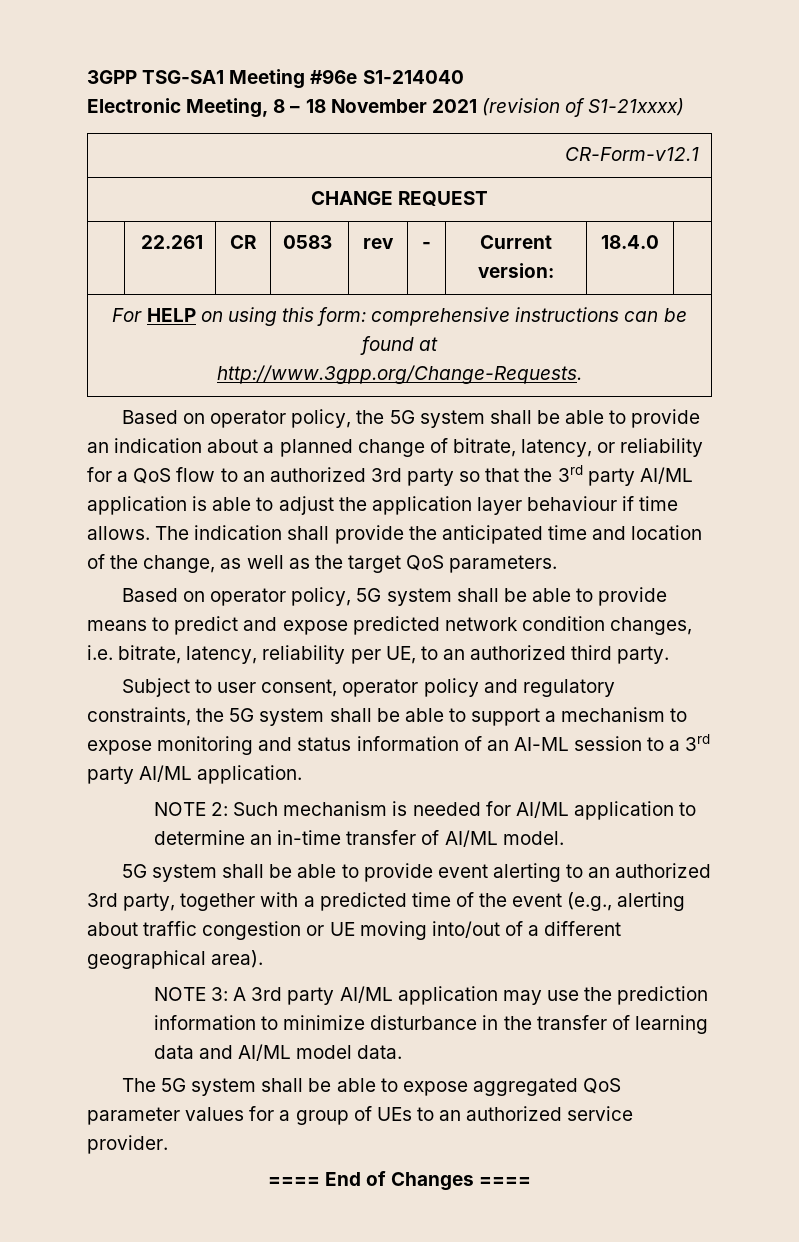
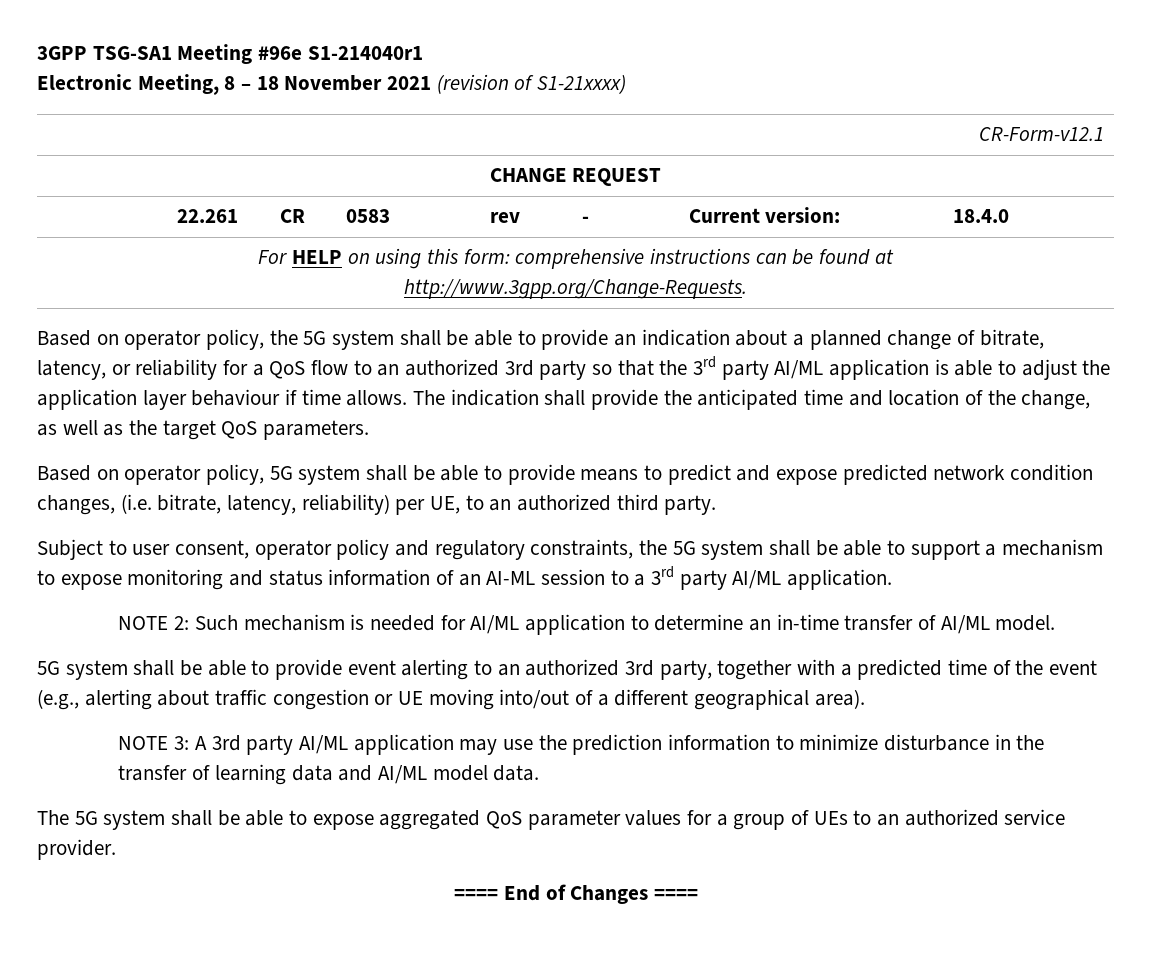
- 3GPP TSG-SA1 Meeting #96e S1-214040
+ 3GPP TSG-SA1 Meeting #96e S1-214040r1
- Based on operator policy, 5G system shall be able to provide means to predict and expose predicted network condition changes, i.e. bitrate, latency, reliability per UE, to an authorized third party.
+ Based on operator policy, 5G system shall be able to provide means to predict and expose predicted network condition changes, (i.e. bitrate, latency, reliability) per UE, to an authorized third party.

